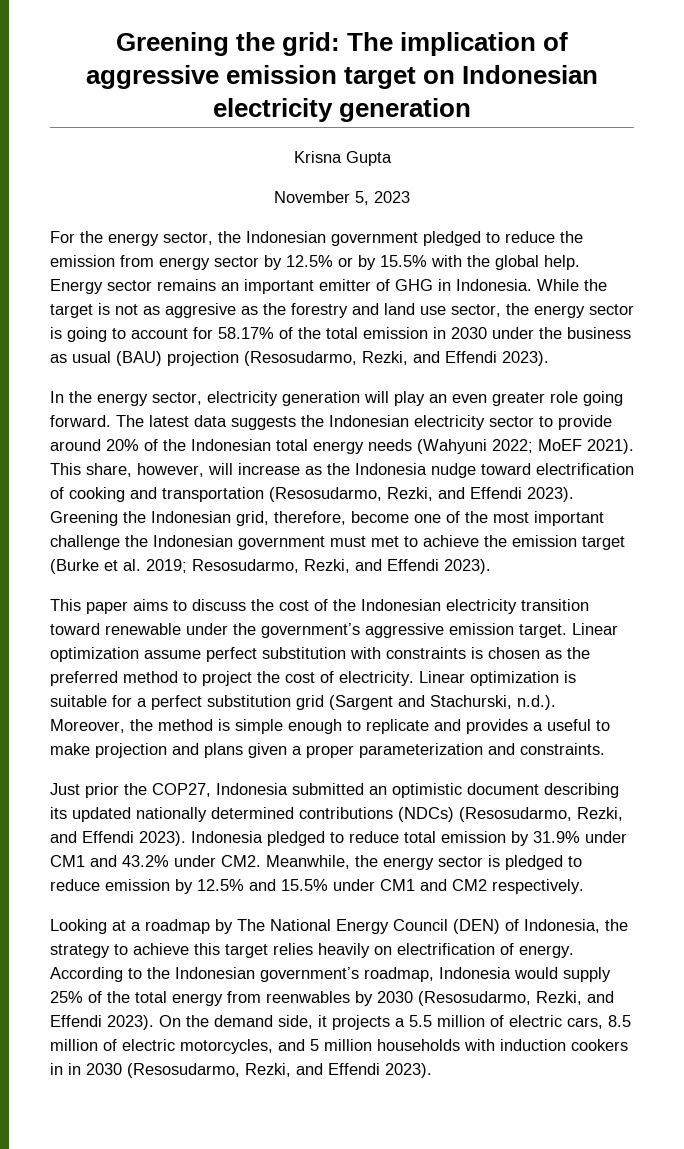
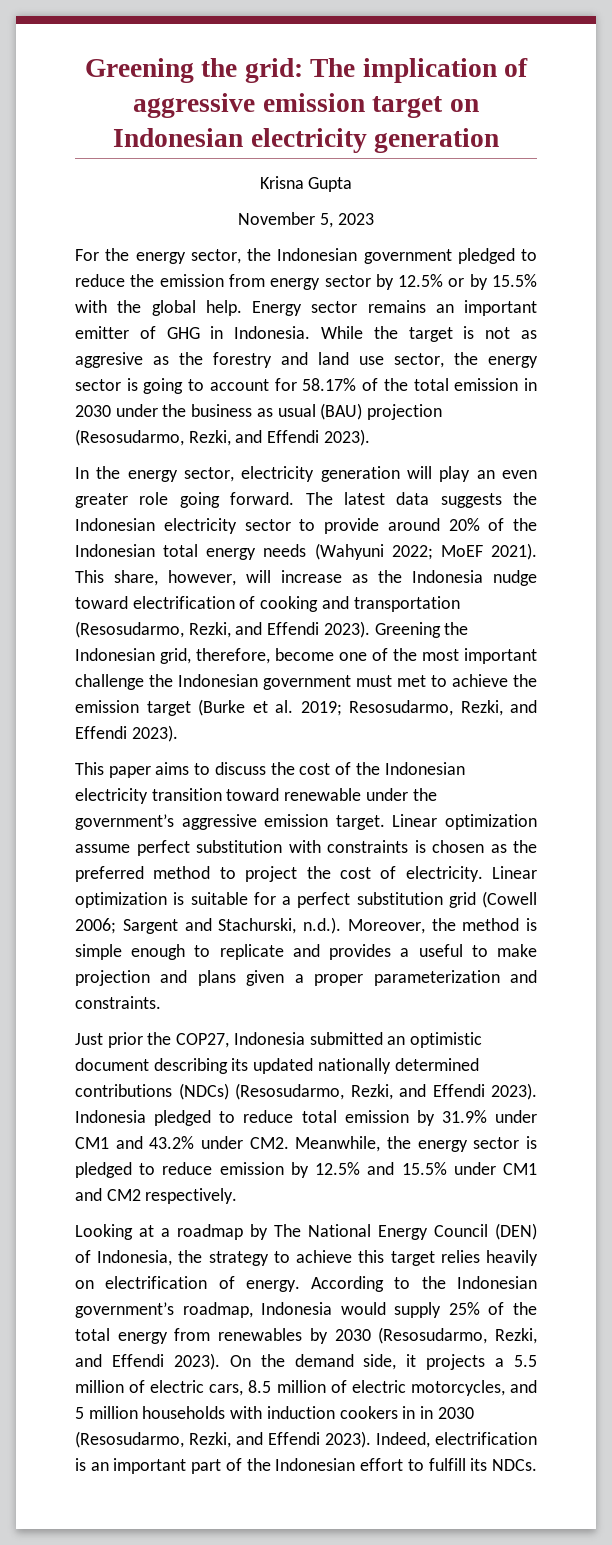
- Linear optimization is suitable for a perfect substitution grid (Sargent and Stachurski, n.d.). Moreover, the method is simple enough to replicate and provides a useful to make projection and plans given a proper parameterization and constraints.
+ Linear optimization is suitable for a perfect substitution grid (Cowell 2006; Sargent and Stachurski, n.d.). Moreover, the method is simple enough to replicate and provides a useful to make projection and plans given a proper parameterization and constraints.
- According to the Indonesian government’s roadmap, Indonesia would supply 25% of the total energy from reenwables by 2030 (Resosudarmo, Rezki, and Effendi 2023).
+ According to the Indonesian government’s roadmap, Indonesia would supply 25% of the total energy from renewables by 2030 (Resosudarmo, Rezki, and Effendi 2023).
+ Indeed, electrification is an important part of the Indonesian effort to fulfill its NDCs.

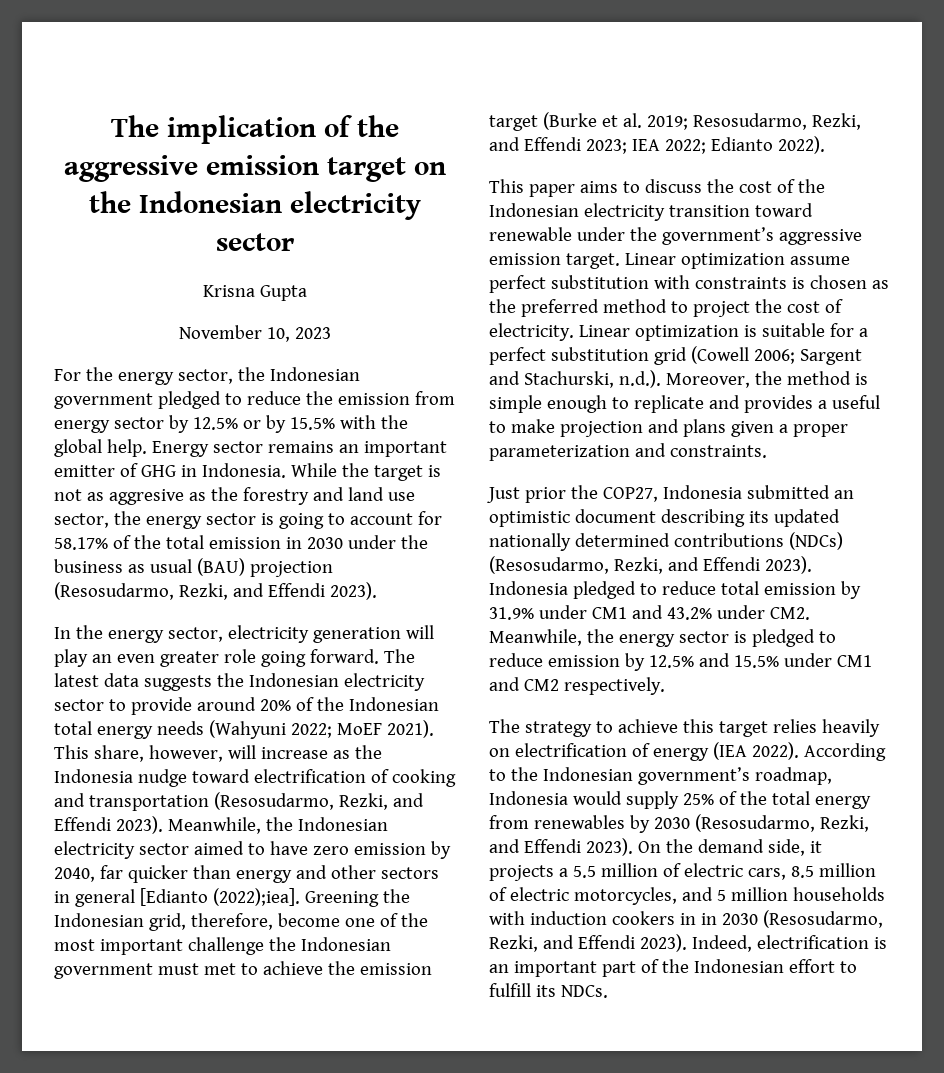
- Greening the grid: The implication of aggressive emission target on Indonesian electricity generation
+ The implication of the aggressive emission target on the Indonesian electricity sector
- November 5, 2023
+ November 10, 2023
+ Meanwhile, the Indonesian electricity sector aimed to have zero emission by 2040, far quicker than energy and other sectors in general [Edianto (2022);iea].
- Greening the Indonesian grid, therefore, become one of the most important challenge the Indonesian government must met to achieve the emission target (Burke et al. 2019; Resosudarmo, Rezki, and Effendi 2023).
+ Greening the Indonesian grid, therefore, become one of the most important challenge the Indonesian government must met to achieve the emission target (Burke et al. 2019; Resosudarmo, Rezki, and Effendi 2023; IEA 2022; Edianto 2022).
- Looking at a roadmap by The National Energy Council (DEN) of Indonesia, the strategy to achieve this target relies heavily on electrification of energy.
+ The strategy to achieve this target relies heavily on electrification of energy (IEA 2022).

